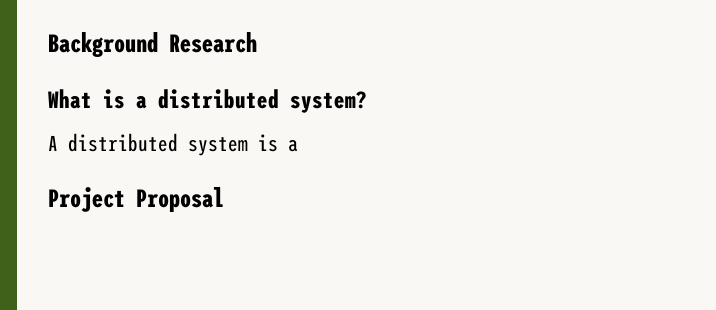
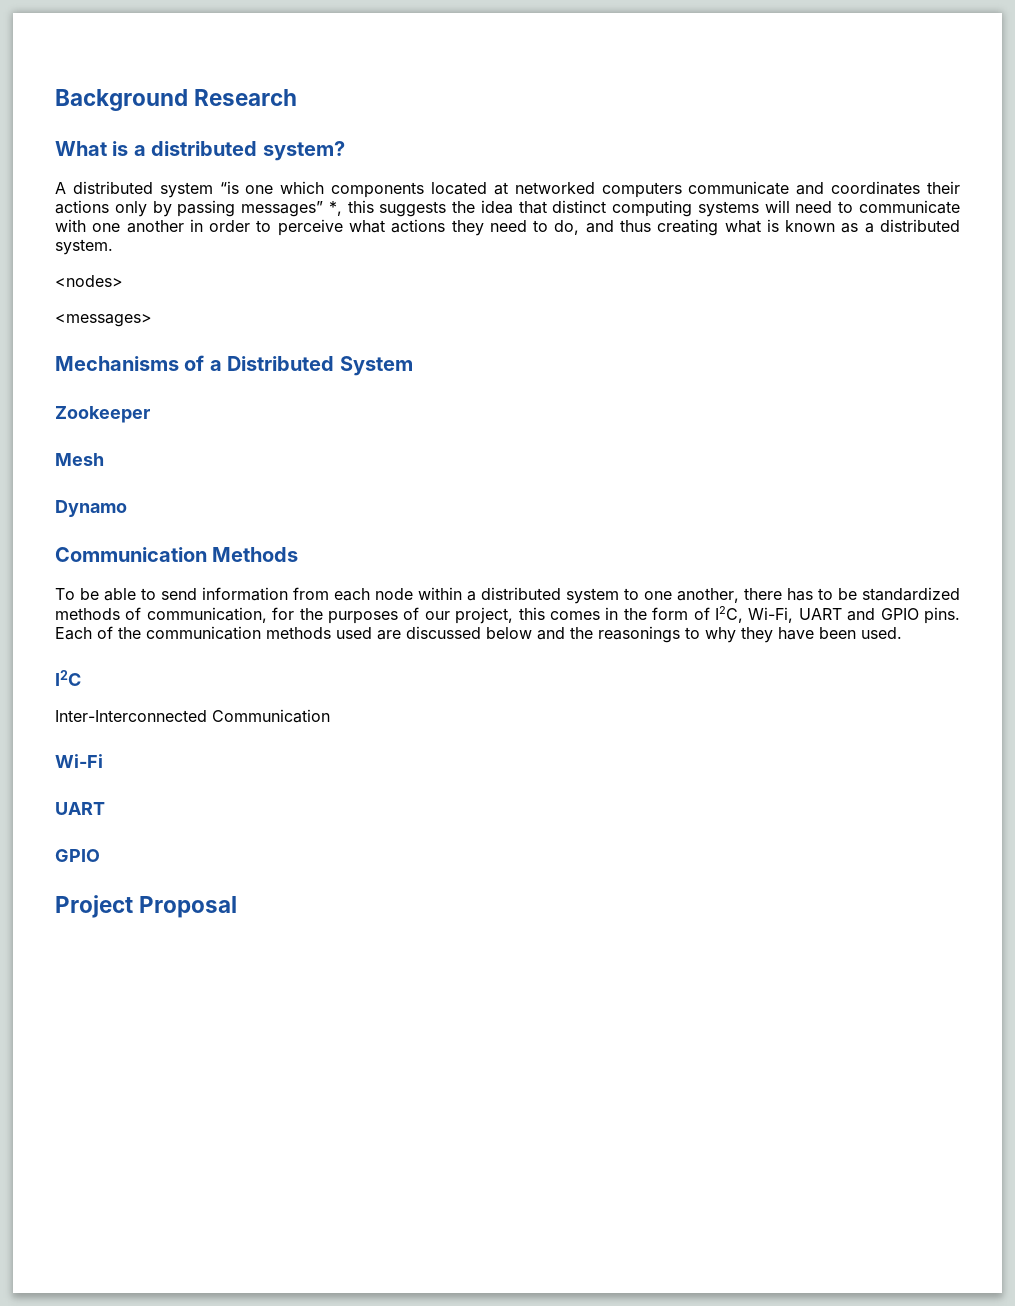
- A distributed system is a
+ A distributed system “is one which components located at networked computers communicate and coordinates their actions only by passing messages” *, this suggests the idea that distinct computing systems will need to communicate with one another in order to perceive what actions they need to do, and thus creating what is known as a distributed system.
+ <nodes>
+ <messages>
+ Mechanisms of a Distributed System
+ Zookeeper
+ Mesh
+ Dynamo
+ Communication Methods
+ To be able to send information from each node within a distributed system to one another, there has to be standardized methods of communication, for the purposes of our project, this comes in the form of I2C, Wi-Fi, UART and GPIO pins. Each of the communication methods used are discussed below and the reasonings to why they have been used.
+ I2C
+ Inter-Interconnected Communication
+ Wi-Fi
+ UART
+ GPIO

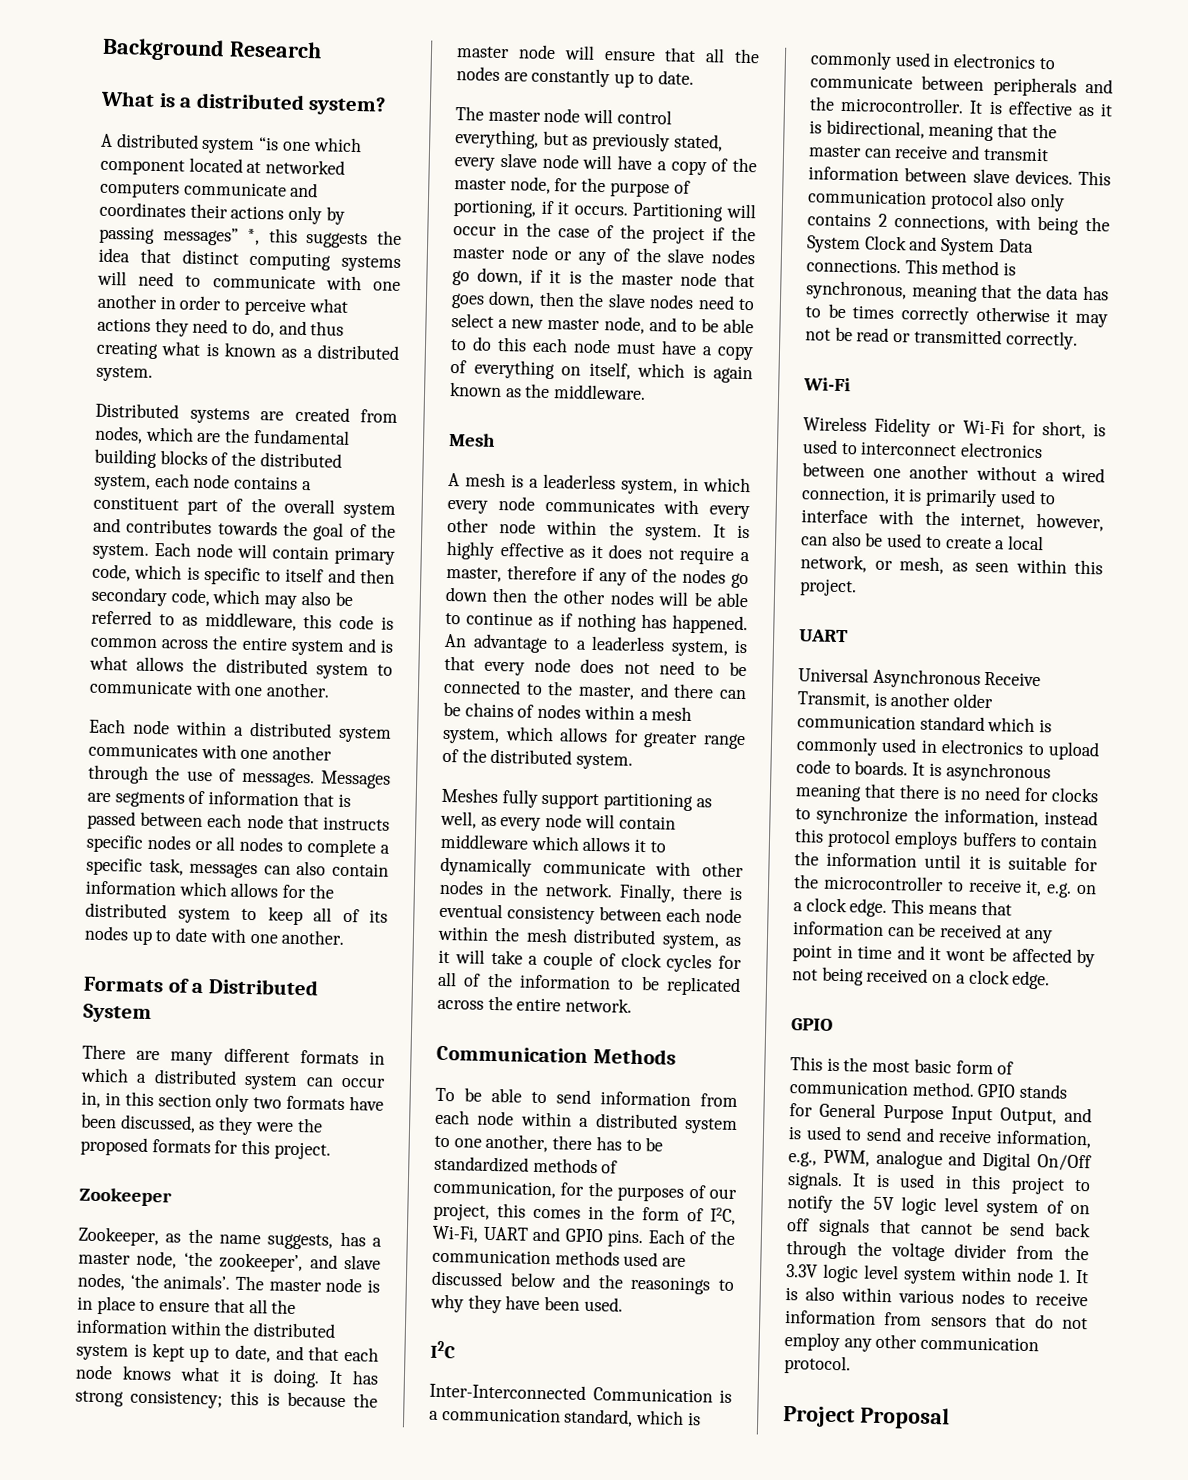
- A distributed system “is one which components located at networked computers communicate and coordinates their actions only by passing messages” *, this suggests the idea that distinct computing systems will need to communicate with one another in order to perceive what actions they need to do, and thus creating what is known as a distributed system.
+ A distributed system “is one which component located at networked computers communicate and coordinates their actions only by passing messages” *, this suggests the idea that distinct computing systems will need to communicate with one another in order to perceive what actions they need to do, and thus creating what is known as a distributed system.
- <nodes>
- <messages>
- Mechanisms of a Distributed System
+ Distributed systems are created from nodes, which are the fundamental building blocks of the distributed system, each node contains a constituent part of the overall system and contributes towards the goal of the system. Each node will contain primary code, which is specific to itself and then secondary code, which may also be referred to as middleware, this code is common across the entire system and is what allows the distributed system to communicate with one another.
+ Each node within a distributed system communicates with one another through the use of messages. Messages are segments of information that is passed between each node that instructs specific nodes or all nodes to complete a specific task, messages can also contain information which allows for the distributed system to keep all of its nodes up to date with one another.
+ Formats of a Distributed System
+ There are many different formats in which a distributed system can occur in, in this section only two formats have been discussed, as they were the proposed formats for this project.
  Zookeeper
+ Zookeeper, as the name suggests, has a master node, ‘the zookeeper’, and slave nodes, ‘the animals’. The master node is in place to ensure that all the information within the distributed system is kept up to date, and that each node knows what it is doing. It has strong consistency; this is because the master node will ensure that all the nodes are constantly up to date.
+ The master node will control everything, but as previously stated, every slave node will have a copy of the master node, for the purpose of portioning, if it occurs. Partitioning will occur in the case of the project if the master node or any of the slave nodes go down, if it is the master node that goes down, then the slave nodes need to select a new master node, and to be able to do this each node must have a copy of everything on itself, which is again known as the middleware.
  Mesh
- Dynamo
+ A mesh is a leaderless system, in which every node communicates with every other node within the system. It is highly effective as it does not require a master, therefore if any of the nodes go down then the other nodes will be able to continue as if nothing has happened. An advantage to a leaderless system, is that every node does not need to be connected to the master, and there can be chains of nodes within a mesh system, which allows for greater range of the distributed system.
+ Meshes fully support partitioning as well, as every node will contain middleware which allows it to dynamically communicate with other nodes in the network. Finally, there is eventual consistency between each node within the mesh distributed system, as it will take a couple of clock cycles for all of the information to be replicated across the entire network.
- Inter-Interconnected Communication
+ Inter-Interconnected Communication is a communication standard, which is commonly used in electronics to communicate between peripherals and the microcontroller. It is effective as it is bidirectional, meaning that the master can receive and transmit information between slave devices. This communication protocol also only contains 2 connections, with being the System Clock and System Data connections. This method is synchronous, meaning that the data has to be times correctly otherwise it may not be read or transmitted correctly.
  Wi-Fi
+ Wireless Fidelity or Wi-Fi for short, is used to interconnect electronics between one another without a wired connection, it is primarily used to interface with the internet, however, can also be used to create a local network, or mesh, as seen within this project.
  UART
+ Universal Asynchronous Receive Transmit, is another older communication standard which is commonly used in electronics to upload code to boards. It is asynchronous meaning that there is no need for clocks to synchronize the information, instead this protocol employs buffers to contain the information until it is suitable for the microcontroller to receive it, e.g. on a clock edge. This means that information can be received at any point in time and it wont be affected by not being received on a clock edge.
  GPIO
+ This is the most basic form of communication method. GPIO stands for General Purpose Input Output, and is used to send and receive information, e.g., PWM, analogue and Digital On/Off signals. It is used in this project to notify the 5V logic level system of on off signals that cannot be send back through the voltage divider from the 3.3V logic level system within node 1. It is also within various nodes to receive information from sensors that do not employ any other communication protocol.

